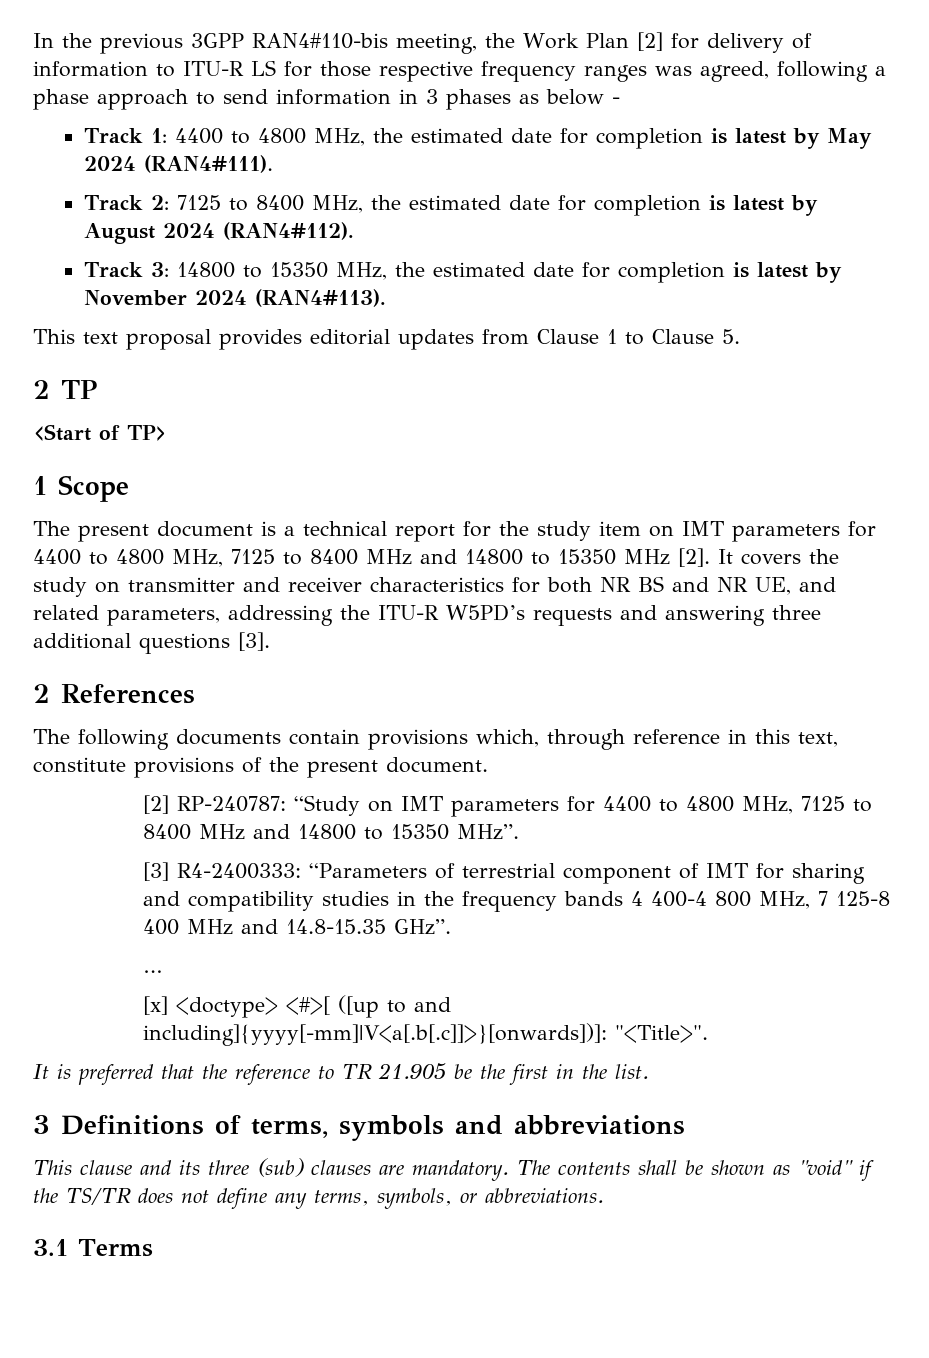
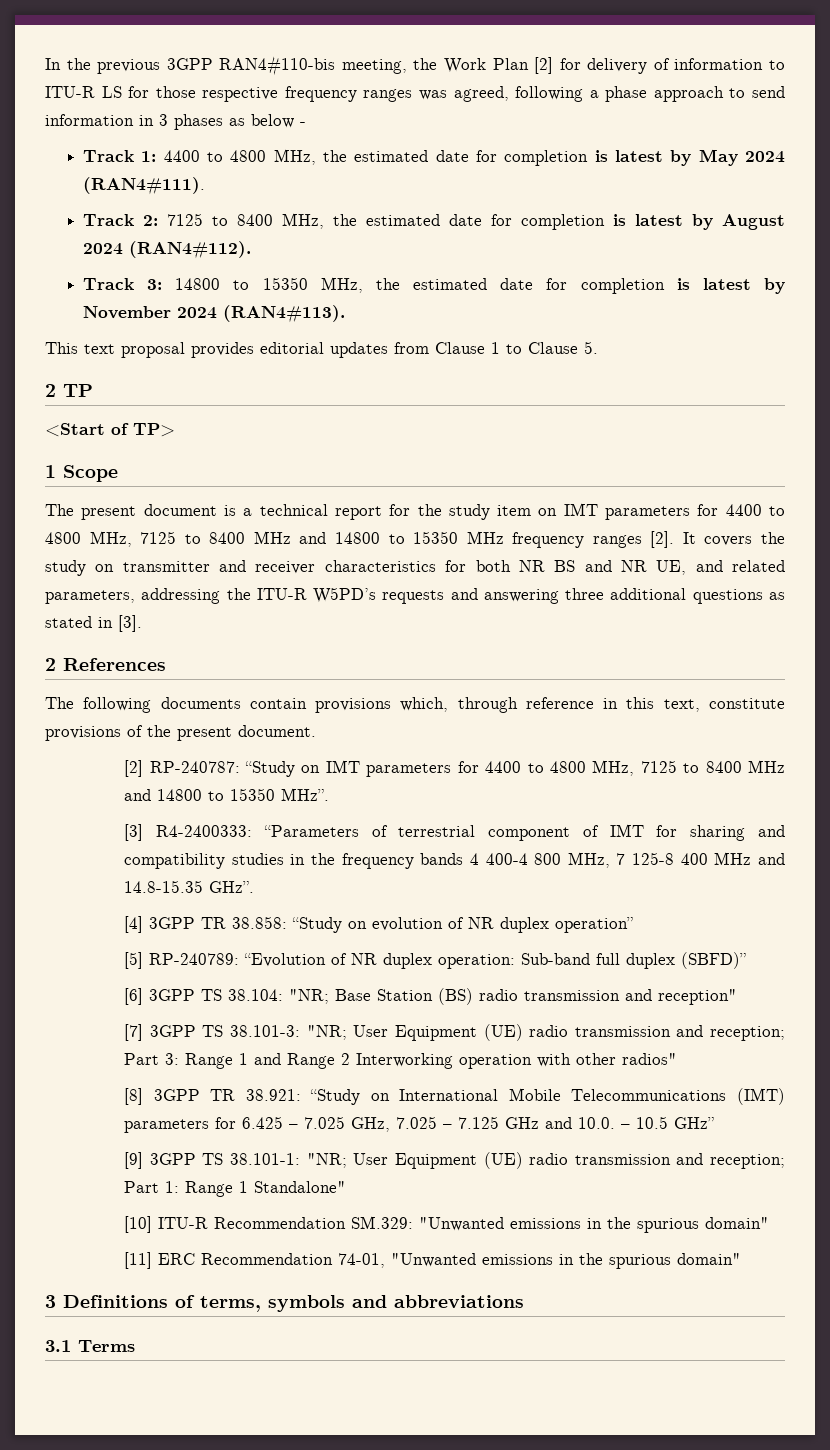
- The present document is a technical report for the study item on IMT parameters for 4400 to 4800 MHz, 7125 to 8400 MHz and 14800 to 15350 MHz [2].
+ The present document is a technical report for the study item on IMT parameters for 4400 to 4800 MHz, 7125 to 8400 MHz and 14800 to 15350 MHz frequency ranges [2].
- It covers the study on transmitter and receiver characteristics for both NR BS and NR UE, and related parameters, addressing the ITU-R W5PD’s requests and answering three additional questions [3].
+ It covers the study on transmitter and receiver characteristics for both NR BS and NR UE, and related parameters, addressing the ITU-R W5PD’s requests and answering three additional questions as stated in [3].
- …
- [x] <doctype> <#>[ ([up to and including]{yyyy[-mm]|V<a[.b[.c]]>}[onwards])]: "<Title>".
- It is preferred that the reference to TR 21.905 be the first in the list.
+ [4] 3GPP TR 38.858: “Study on evolution of NR duplex operation”
+ [5] RP-240789: “Evolution of NR duplex operation: Sub-band full duplex (SBFD)”
+ [6] 3GPP TS 38.104: "NR; Base Station (BS) radio transmission and reception"
+ [7] 3GPP TS 38.101-3: "NR; User Equipment (UE) radio transmission and reception; Part 3: Range 1 and Range 2 Interworking operation with other radios"
+ [8] 3GPP TR 38.921: “Study on International Mobile Telecommunications (IMT) parameters for 6.425 – 7.025 GHz, 7.025 – 7.125 GHz and 10.0. – 10.5 GHz”
+ [9] 3GPP TS 38.101-1: "NR; User Equipment (UE) radio transmission and reception; Part 1: Range 1 Standalone"
+ [10] ITU-R Recommendation SM.329: "Unwanted emissions in the spurious domain"
+ [11] ERC Recommendation 74-01, "Unwanted emissions in the spurious domain"
- This clause and its three (sub) clauses are mandatory. The contents shall be shown as "void" if the TS/TR does not define any terms, symbols, or abbreviations.

